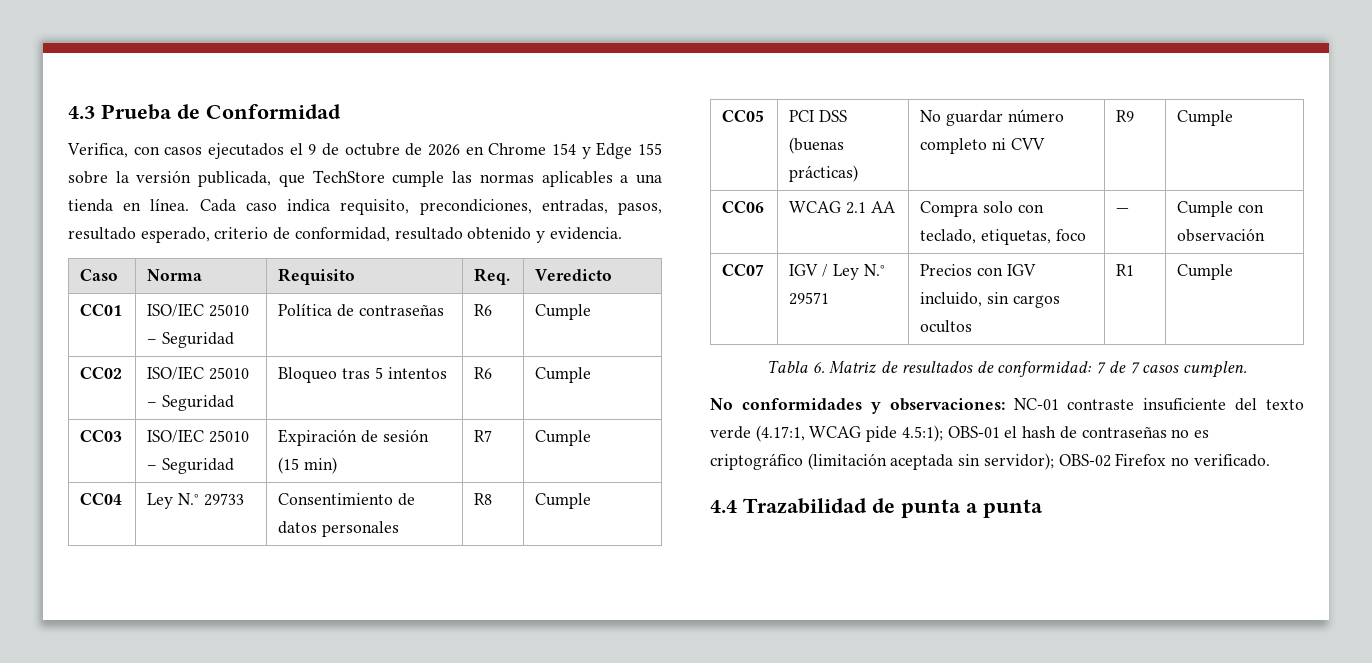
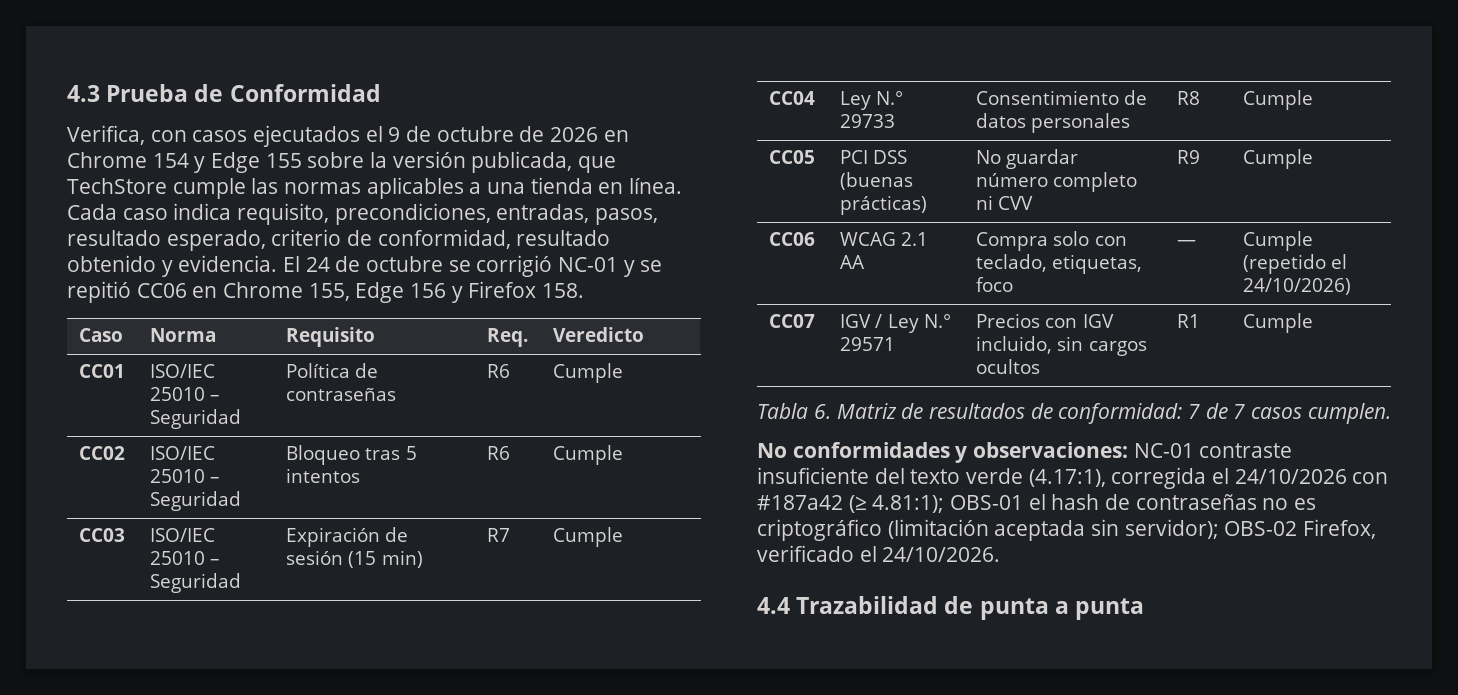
+ El 24 de octubre se corrigió NC-01 y se repitió CC06 en Chrome 155, Edge 156 y Firefox 158.
- CC06 | WCAG 2.1 AA | Compra solo con teclado, etiquetas, foco | — | Cumple con observación
+ CC06 | WCAG 2.1 AA | Compra solo con teclado, etiquetas, foco | — | Cumple (repetido el 24/10/2026)
- No conformidades y observaciones: NC-01 contraste insuficiente del texto verde (4.17:1, WCAG pide 4.5:1); OBS-01 el hash de contraseñas no es criptográfico (limitación aceptada sin servidor); OBS-02 Firefox no verificado.
+ No conformidades y observaciones: NC-01 contraste insuficiente del texto verde (4.17:1), corregida el 24/10/2026 con #187a42 (≥ 4.81:1); OBS-01 el hash de contraseñas no es criptográfico (limitación aceptada sin servidor); OBS-02 Firefox, verificado el 24/10/2026.

